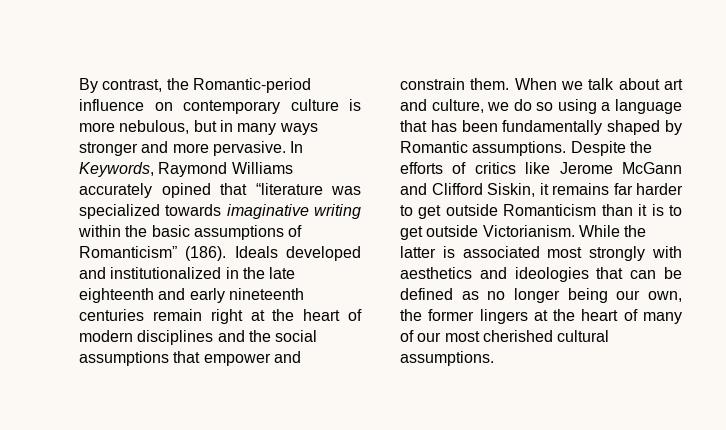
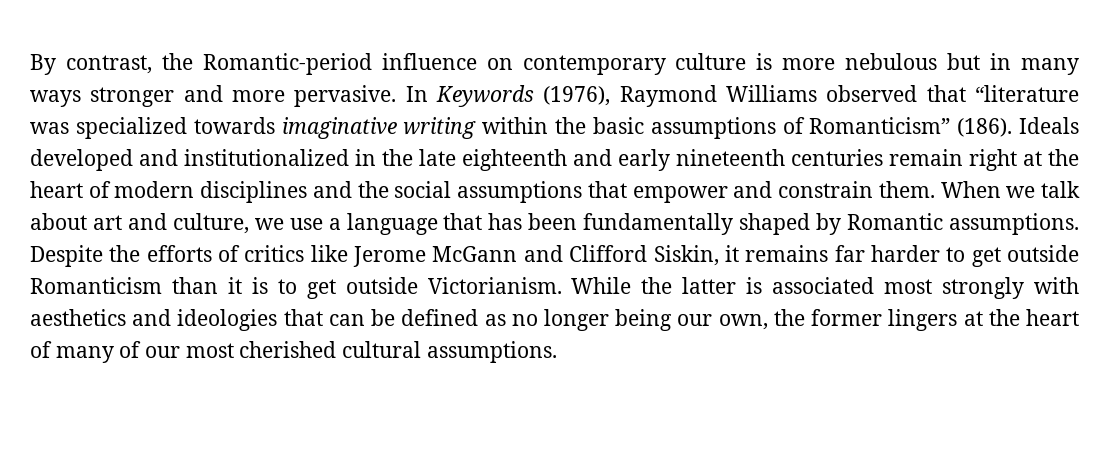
- By contrast, the Romantic-period influence on contemporary culture is more nebulous, but in many ways stronger and more pervasive.
+ By contrast, the Romantic-period influence on contemporary culture is more nebulous but in many ways stronger and more pervasive.
- In Keywords, Raymond Williams accurately opined that “literature was specialized towards imaginative writing within the basic assumptions of Romanticism” (186).
+ In Keywords (1976), Raymond Williams observed that “literature was specialized towards imaginative writing within the basic assumptions of Romanticism” (186).
- When we talk about art and culture, we do so using a language that has been fundamentally shaped by Romantic assumptions.
+ When we talk about art and culture, we use a language that has been fundamentally shaped by Romantic assumptions.

